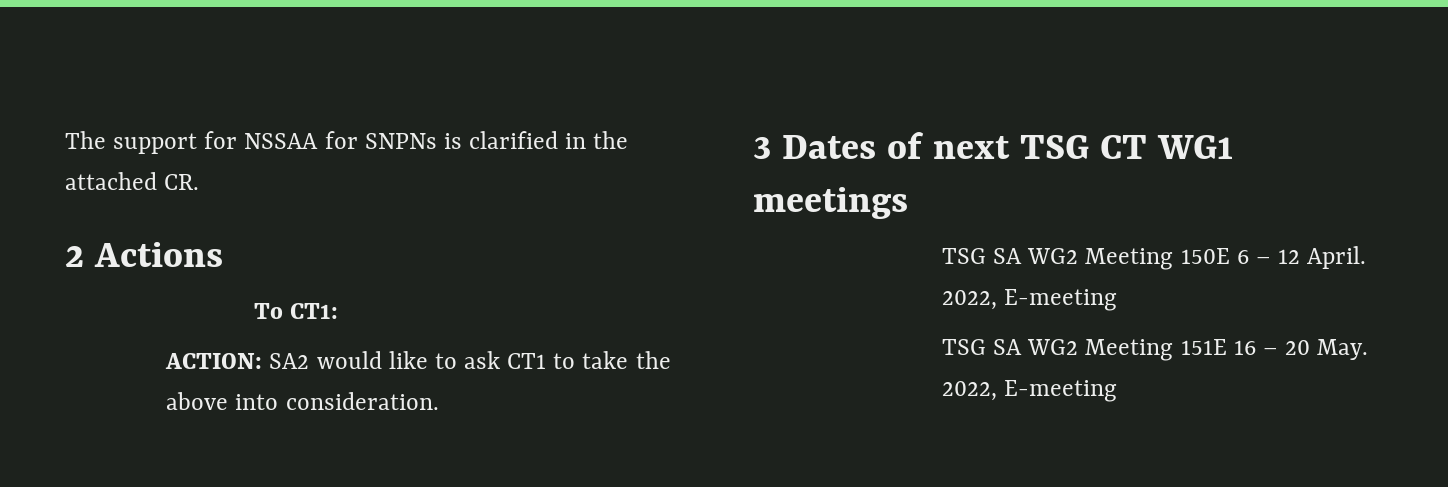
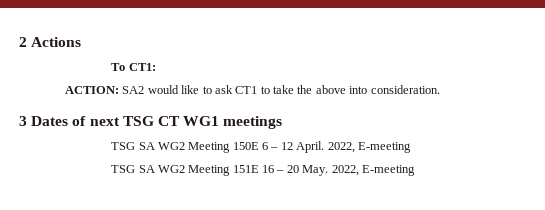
- The support for NSSAA for SNPNs is clarified in the attached CR.

